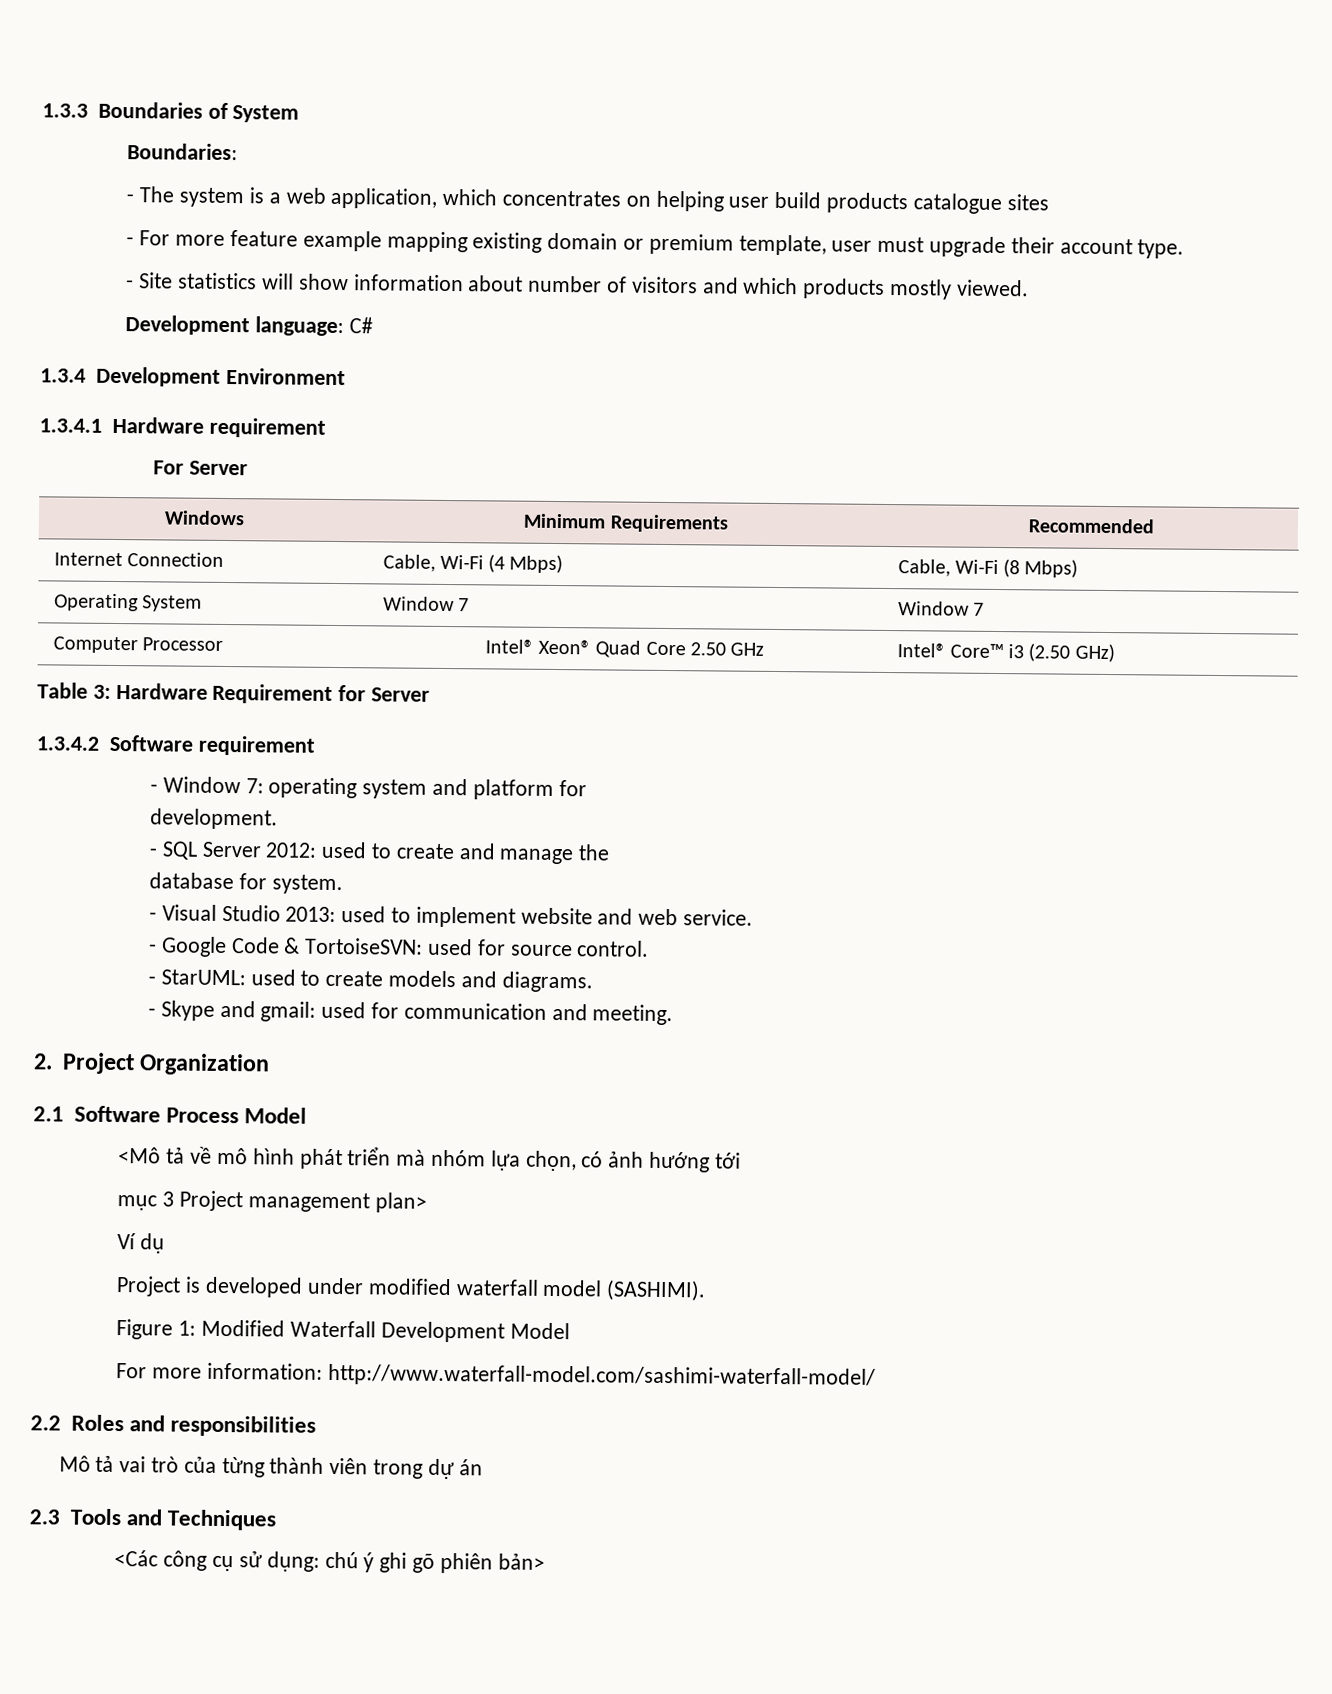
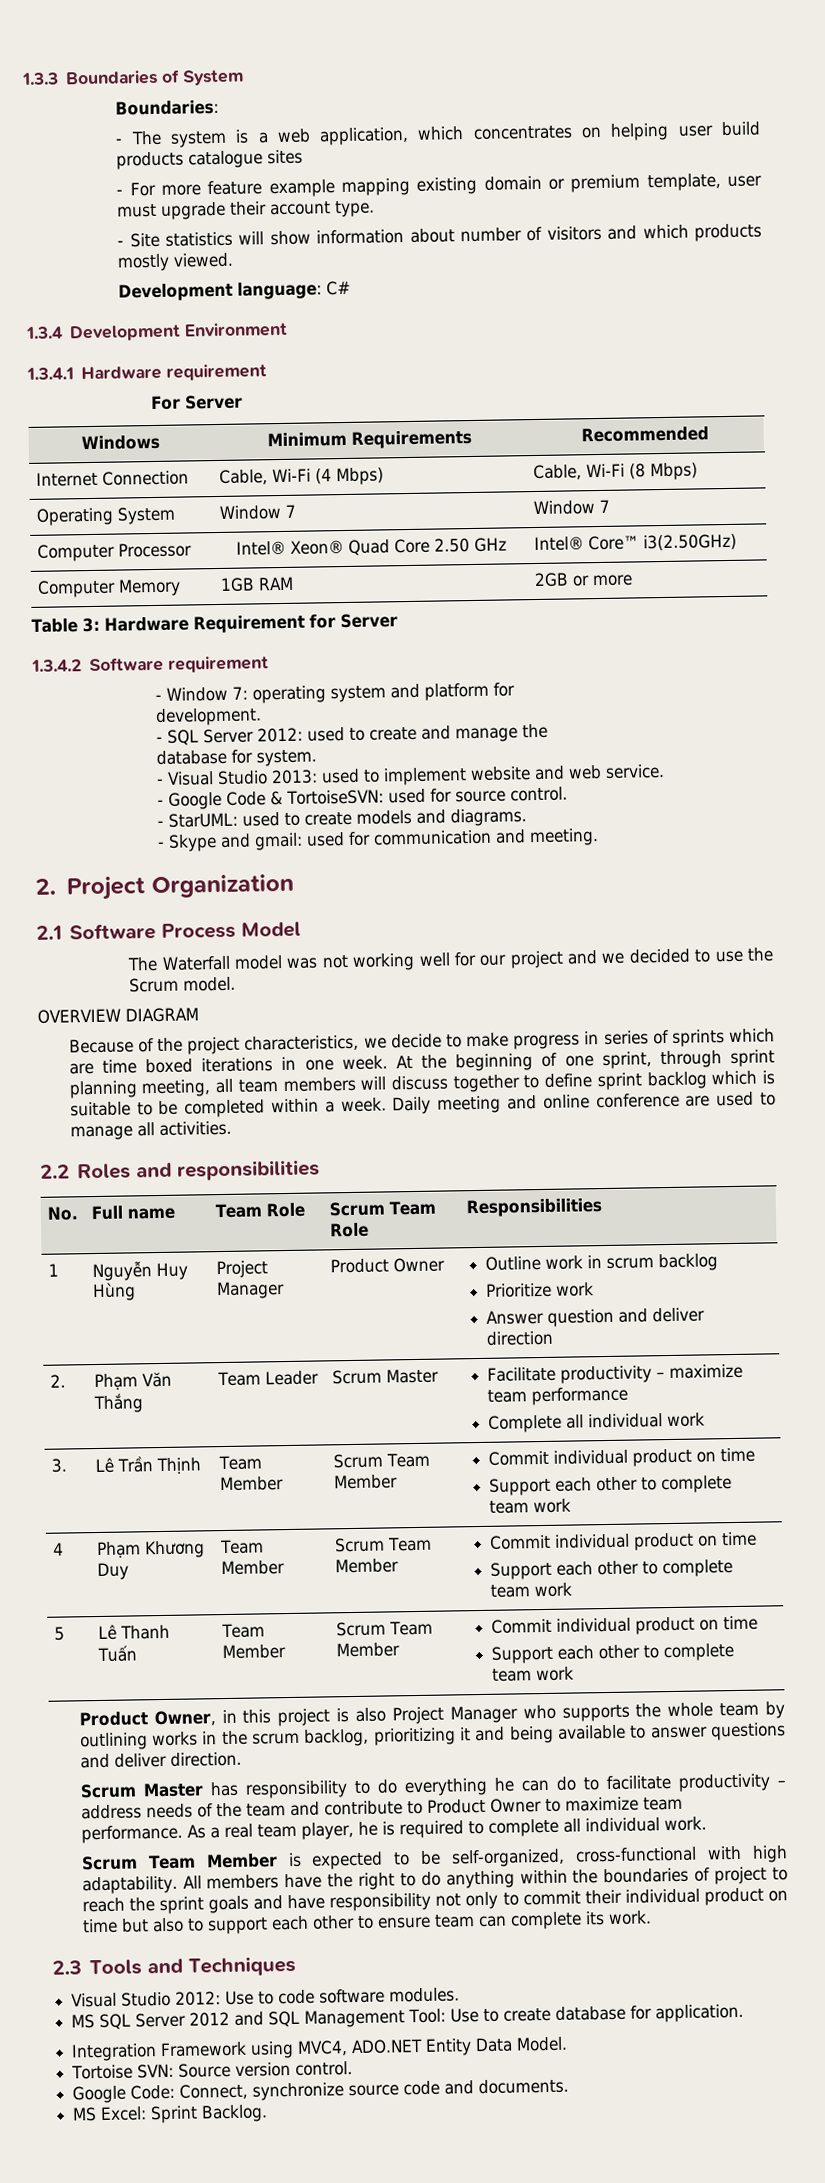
- Computer Processor | Intel® Xeon® Quad Core 2.50 GHz | Intel® Core™ i3 (2.50 GHz)
+ Computer Processor | Intel® Xeon® Quad Core 2.50 GHz | Intel® Core™ i3(2.50GHz)
+ Computer Memory | 1GB RAM | 2GB or more
- <Mô tả về mô hình phát triển mà nhóm lựa chọn, có ảnh hướng tới
- mục 3 Project management plan>
- Ví dụ
- Project is developed under modified waterfall model (SASHIMI).
- Figure 1: Modified Waterfall Development Model
- For more information: http://www.waterfall-model.com/sashimi-waterfall-model/
+ The Waterfall model was not working well for our project and we decided to use the Scrum model.
+ OVERVIEW DIAGRAM
+ Because of the project characteristics, we decide to make progress in series of sprints which are time boxed iterations in one week. At the beginning of one sprint, through sprint planning meeting, all team members will discuss together to define sprint backlog which is suitable to be completed within a week. Daily meeting and online conference are used to manage all activities.
  2.2 Roles and responsibilities
- Mô tả vai trò của từng thành viên trong dự án
+ No. | Full name | Team Role | Scrum Team Role | Responsibilities
+ 1 | Nguyễn Huy Hùng | Project Manager | Product Owner | Outline work in scrum backlog
+ Prioritize work
+ Answer question and deliver direction
+ 2. | Phạm Văn Thắng | Team Leader | Scrum Master | Facilitate productivity – maximize team performance
+ Complete all individual work
+ 3. | Lê Trần Thịnh | Team Member | Scrum Team Member | Commit individual product on time
+ Support each other to complete team work
+ 4 | Phạm Khương Duy | Team Member | Scrum Team Member | Commit individual product on time
+ Support each other to complete team work
+ 5 | Lê Thanh Tuấn | Team Member | Scrum Team Member | Commit individual product on time
+ Support each other to complete team work
+ Product Owner, in this project is also Project Manager who supports the whole team by outlining works in the scrum backlog, prioritizing it and being available to answer questions and deliver direction.
+ Scrum Master has responsibility to do everything he can do to facilitate productivity – address needs of the team and contribute to Product Owner to maximize team performance. As a real team player, he is required to complete all individual work.
+ Scrum Team Member is expected to be self-organized, cross-functional with high adaptability. All members have the right to do anything within the boundaries of project to reach the sprint goals and have responsibility not only to commit their individual product on time but also to support each other to ensure team can complete its work.
  2.3 Tools and Techniques
- <Các công cụ sử dụng: chú ý ghi gõ phiên bản>
+ Visual Studio 2012: Use to code software modules.
+ MS SQL Server 2012 and SQL Management Tool: Use to create database for application.
+ Integration Framework using MVC4, ADO.NET Entity Data Model.
+ Tortoise SVN: Source version control.
+ Google Code: Connect, synchronize source code and documents.
+ MS Excel: Sprint Backlog.

